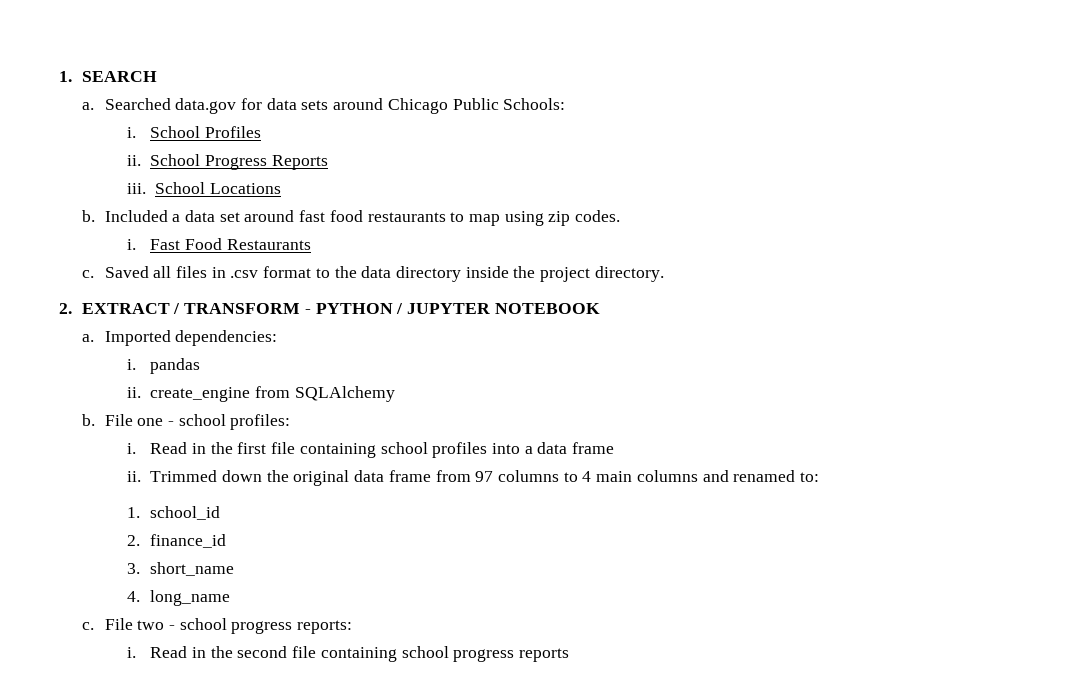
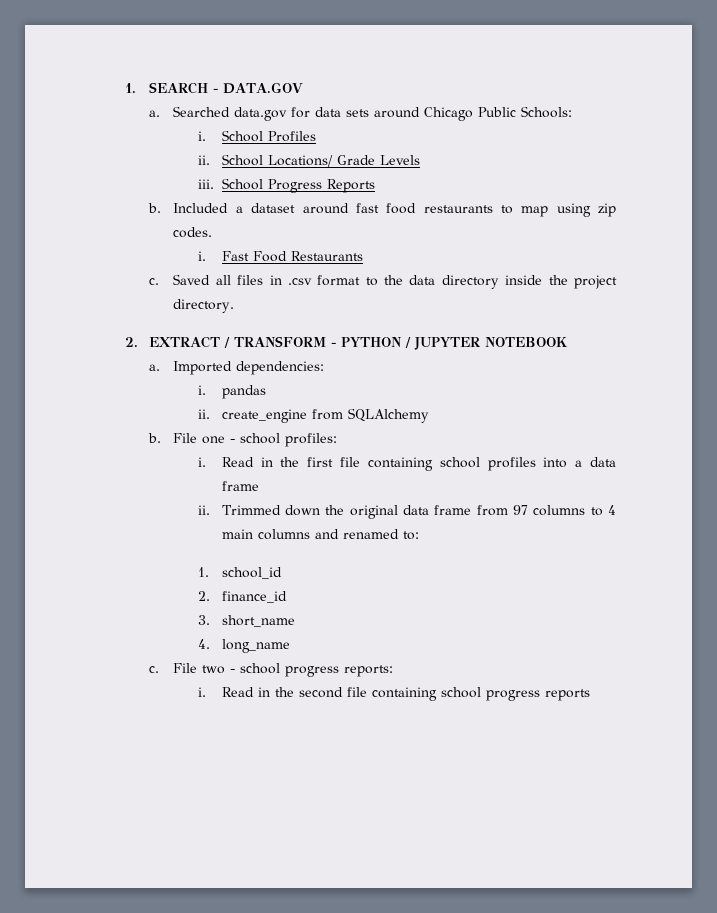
- 1. SEARCH
+ 1. SEARCH - DATA.GOV
- School Progress Reports
- iii. School Locations
- b. Included a data set around fast food restaurants to map using zip codes.
+ School Locations/ Grade Levels
+ iii. School Progress Reports
+ b. Included a dataset around fast food restaurants to map using zip codes.

